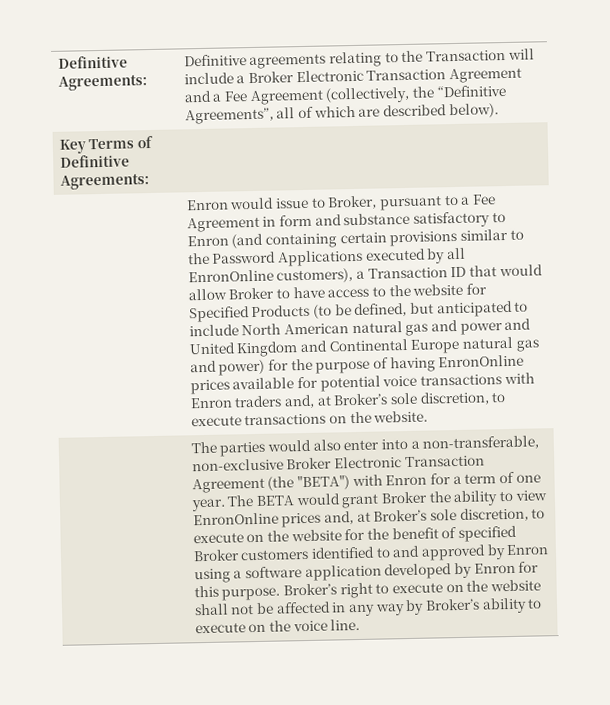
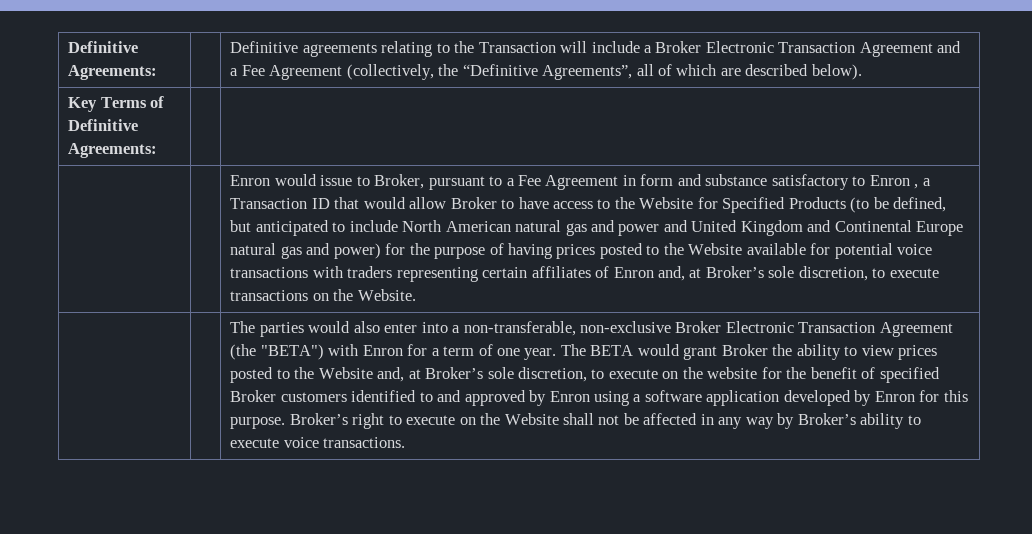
- Enron would issue to Broker, pursuant to a Fee Agreement in form and substance satisfactory to Enron (and containing certain provisions similar to the Password Applications executed by all EnronOnline customers), a Transaction ID that would allow Broker to have access to the website for Specified Products (to be defined, but anticipated to include North American natural gas and power and United Kingdom and Continental Europe natural gas and power) for the purpose of having EnronOnline prices available for potential voice transactions with Enron traders and, at Broker’s sole discretion, to execute transactions on the website.
+ Enron would issue to Broker, pursuant to a Fee Agreement in form and substance satisfactory to Enron , a Transaction ID that would allow Broker to have access to the Website for Specified Products (to be defined, but anticipated to include North American natural gas and power and United Kingdom and Continental Europe natural gas and power) for the purpose of having prices posted to the Website available for potential voice transactions with traders representing certain affiliates of Enron and, at Broker’s sole discretion, to execute transactions on the Website.
- The BETA would grant Broker the ability to view EnronOnline prices and, at Broker’s sole discretion, to execute on the website for the benefit of specified Broker customers identified to and approved by Enron using a software application developed by Enron for this purpose.
+ The BETA would grant Broker the ability to view prices posted to the Website and, at Broker’s sole discretion, to execute on the website for the benefit of specified Broker customers identified to and approved by Enron using a software application developed by Enron for this purpose.
- Broker’s right to execute on the website shall not be affected in any way by Broker’s ability to execute on the voice line.
+ Broker’s right to execute on the Website shall not be affected in any way by Broker’s ability to execute voice transactions.

